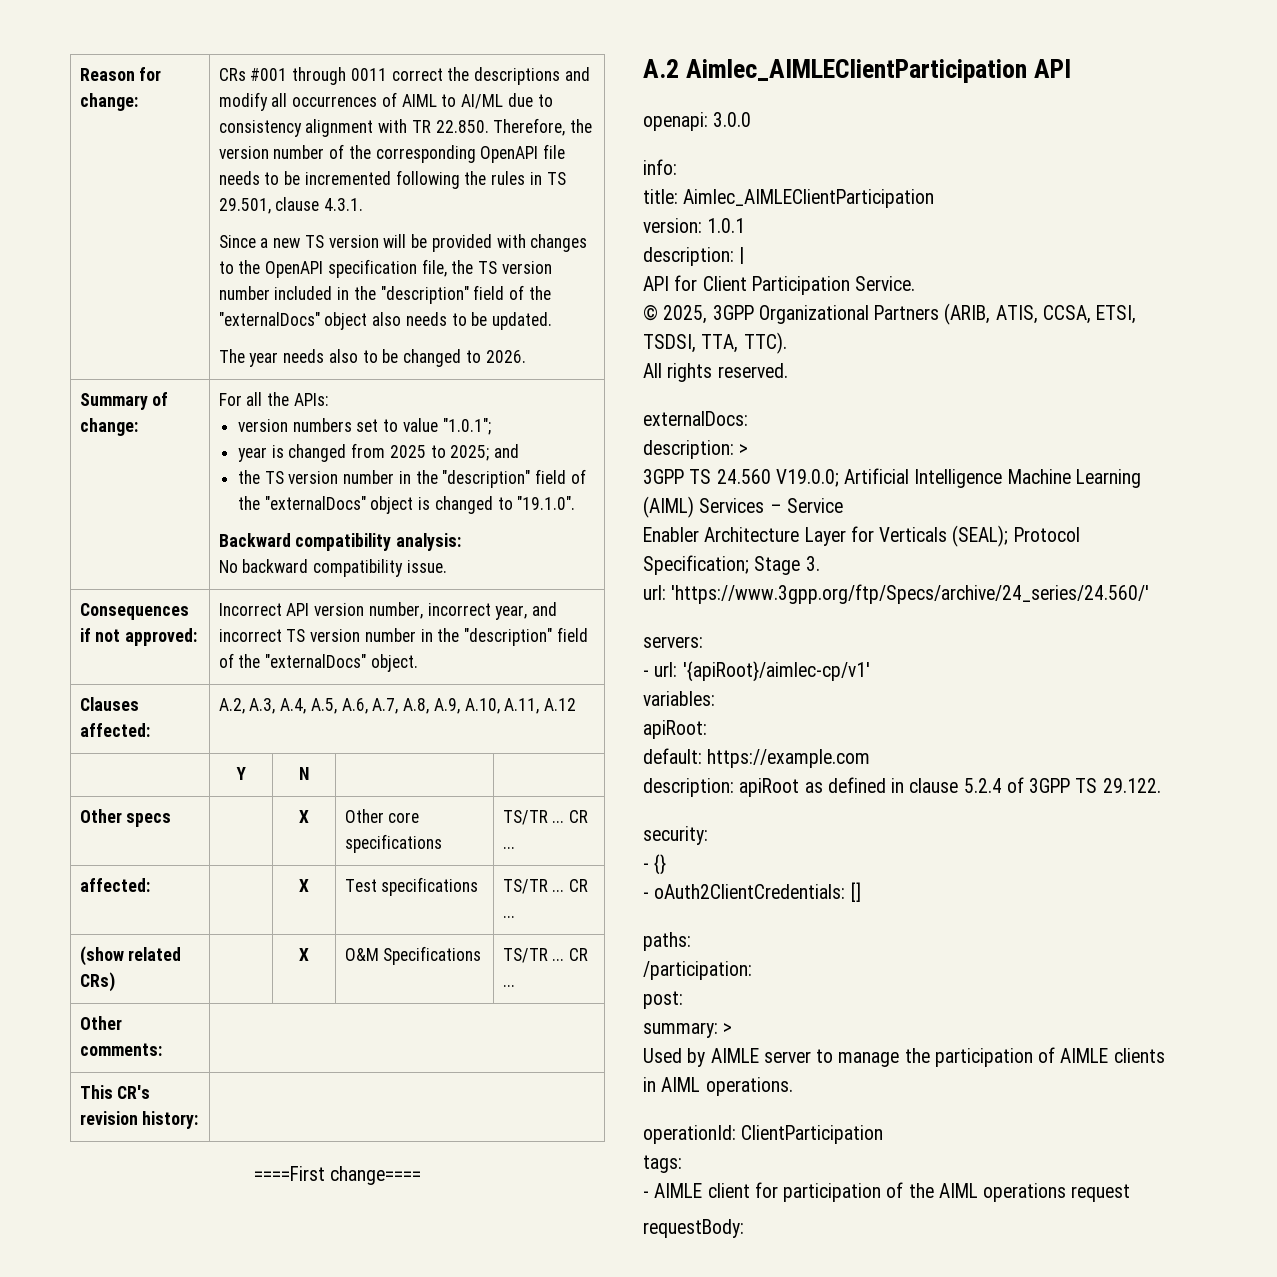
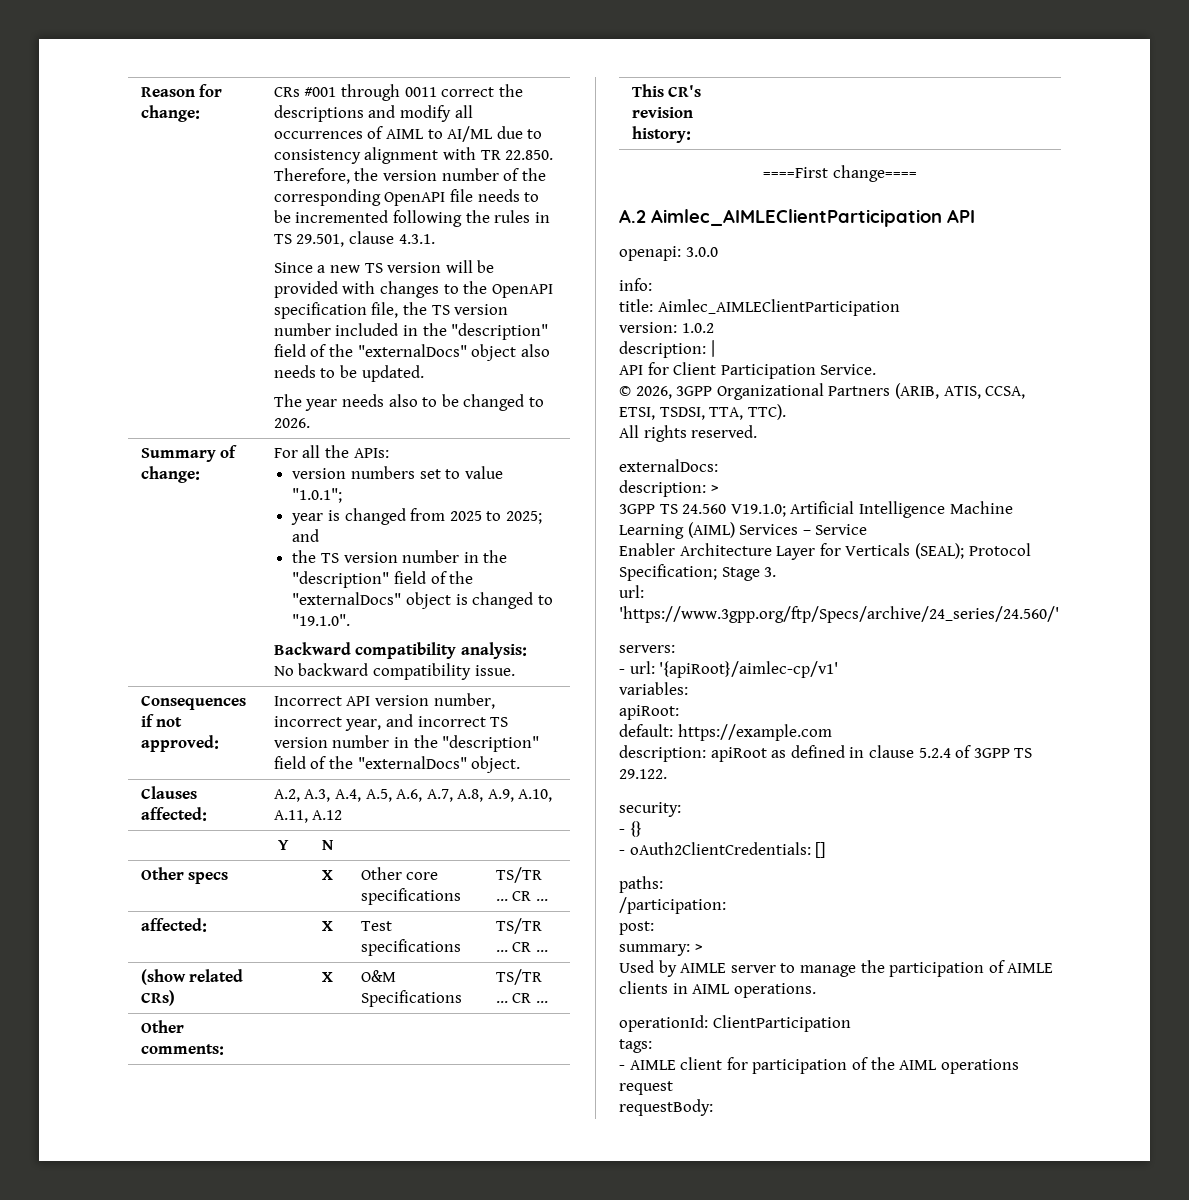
- version: 1.0.1
+ version: 1.0.2
- © 2025, 3GPP Organizational Partners (ARIB, ATIS, CCSA, ETSI, TSDSI, TTA, TTC).
+ © 2026, 3GPP Organizational Partners (ARIB, ATIS, CCSA, ETSI, TSDSI, TTA, TTC).
- 3GPP TS 24.560 V19.0.0; Artificial Intelligence Machine Learning (AIML) Services – Service
+ 3GPP TS 24.560 V19.1.0; Artificial Intelligence Machine Learning (AIML) Services – Service

